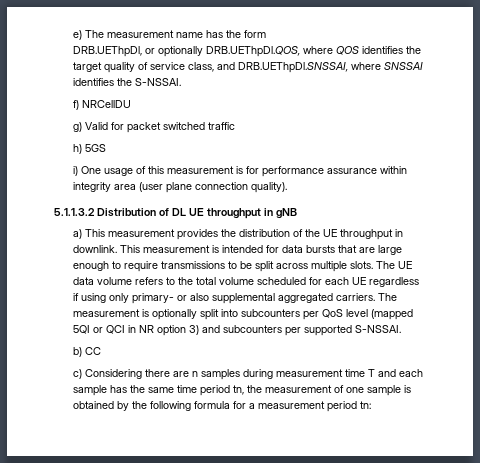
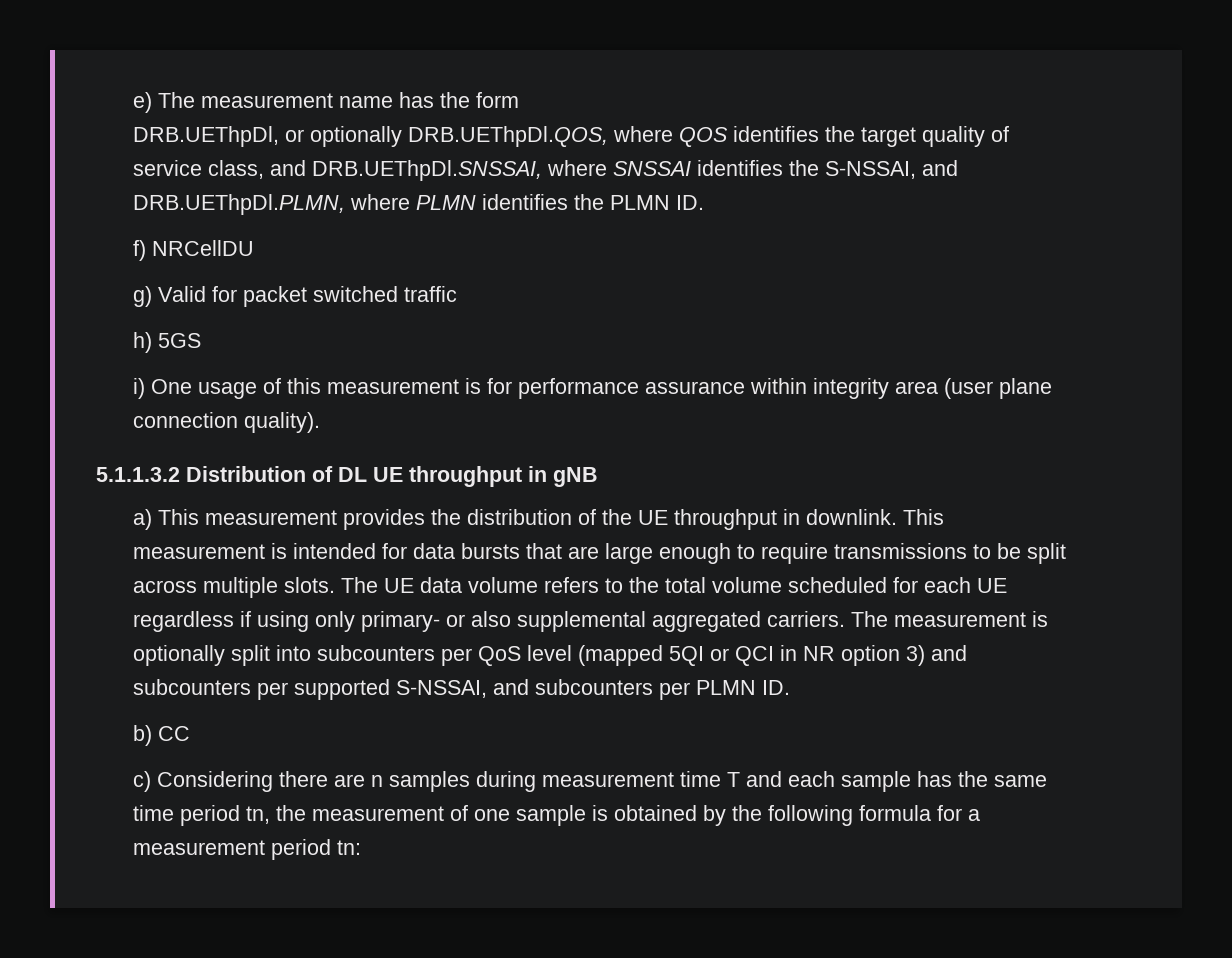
- DRB.UEThpDl, or optionally DRB.UEThpDl.QOS, where QOS identifies the target quality of service class, and DRB.UEThpDl.SNSSAI, where SNSSAI identifies the S-NSSAI.
+ DRB.UEThpDl, or optionally DRB.UEThpDl.QOS, where QOS identifies the target quality of service class, and DRB.UEThpDl.SNSSAI, where SNSSAI identifies the S-NSSAI, and DRB.UEThpDl.PLMN, where PLMN identifies the PLMN ID.
- The measurement is optionally split into subcounters per QoS level (mapped 5QI or QCI in NR option 3) and subcounters per supported S-NSSAI.
+ The measurement is optionally split into subcounters per QoS level (mapped 5QI or QCI in NR option 3) and subcounters per supported S-NSSAI, and subcounters per PLMN ID.

